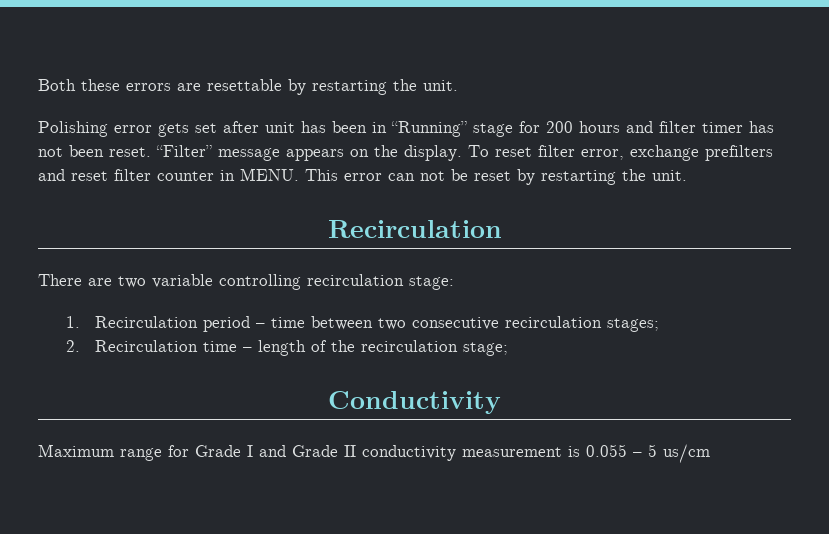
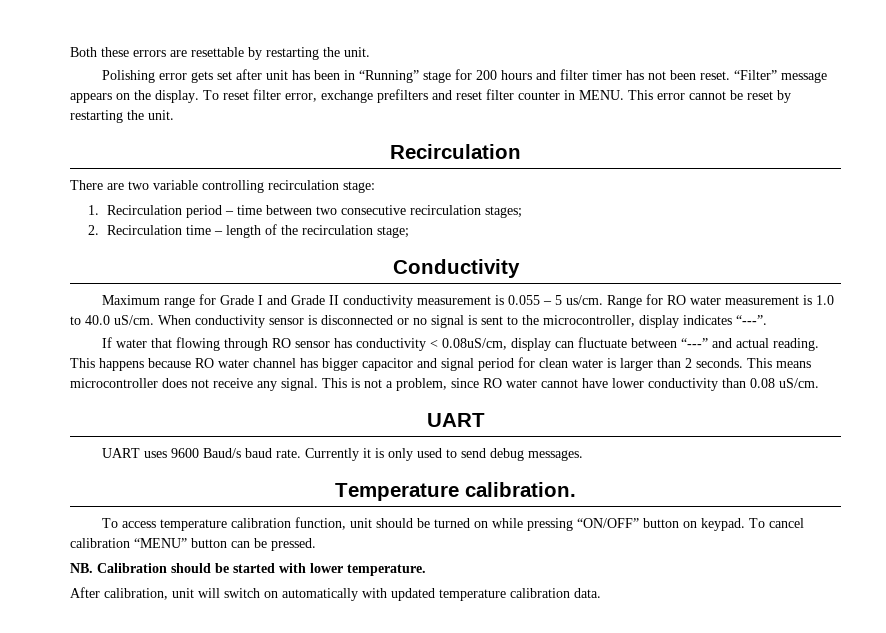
- This error can not be reset by restarting the unit.
+ This error cannot be reset by restarting the unit.
- Maximum range for Grade I and Grade II conductivity measurement is 0.055 – 5 us/cm
+ Maximum range for Grade I and Grade II conductivity measurement is 0.055 – 5 us/cm. Range for RO water measurement is 1.0 to 40.0 uS/cm. When conductivity sensor is disconnected or no signal is sent to the microcontroller, display indicates “---”.
+ If water that flowing through RO sensor has conductivity < 0.08uS/cm, display can fluctuate between “---” and actual reading. This happens because RO water channel has bigger capacitor and signal period for clean water is larger than 2 seconds. This means microcontroller does not receive any signal. This is not a problem, since RO water cannot have lower conductivity than 0.08 uS/cm.
+ UART
+ UART uses 9600 Baud/s baud rate. Currently it is only used to send debug messages.
+ Temperature calibration.
+ To access temperature calibration function, unit should be turned on while pressing “ON/OFF” button on keypad. To cancel calibration “MENU” button can be pressed.
+ NB. Calibration should be started with lower temperature.
+ After calibration, unit will switch on automatically with updated temperature calibration data.

